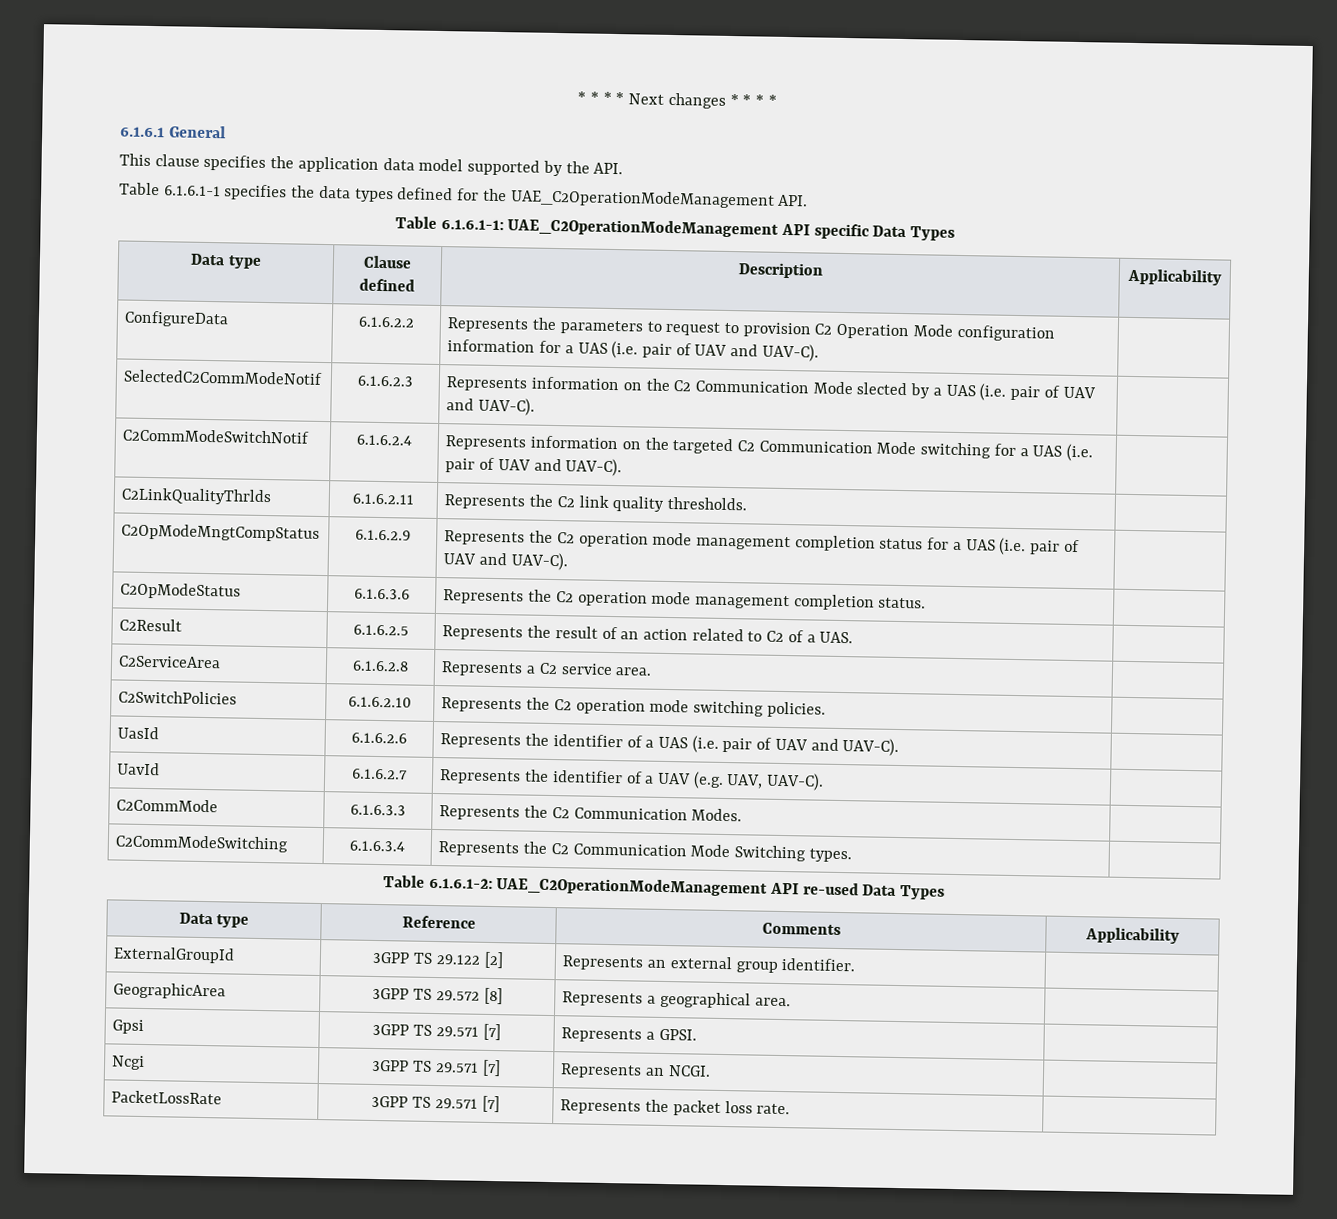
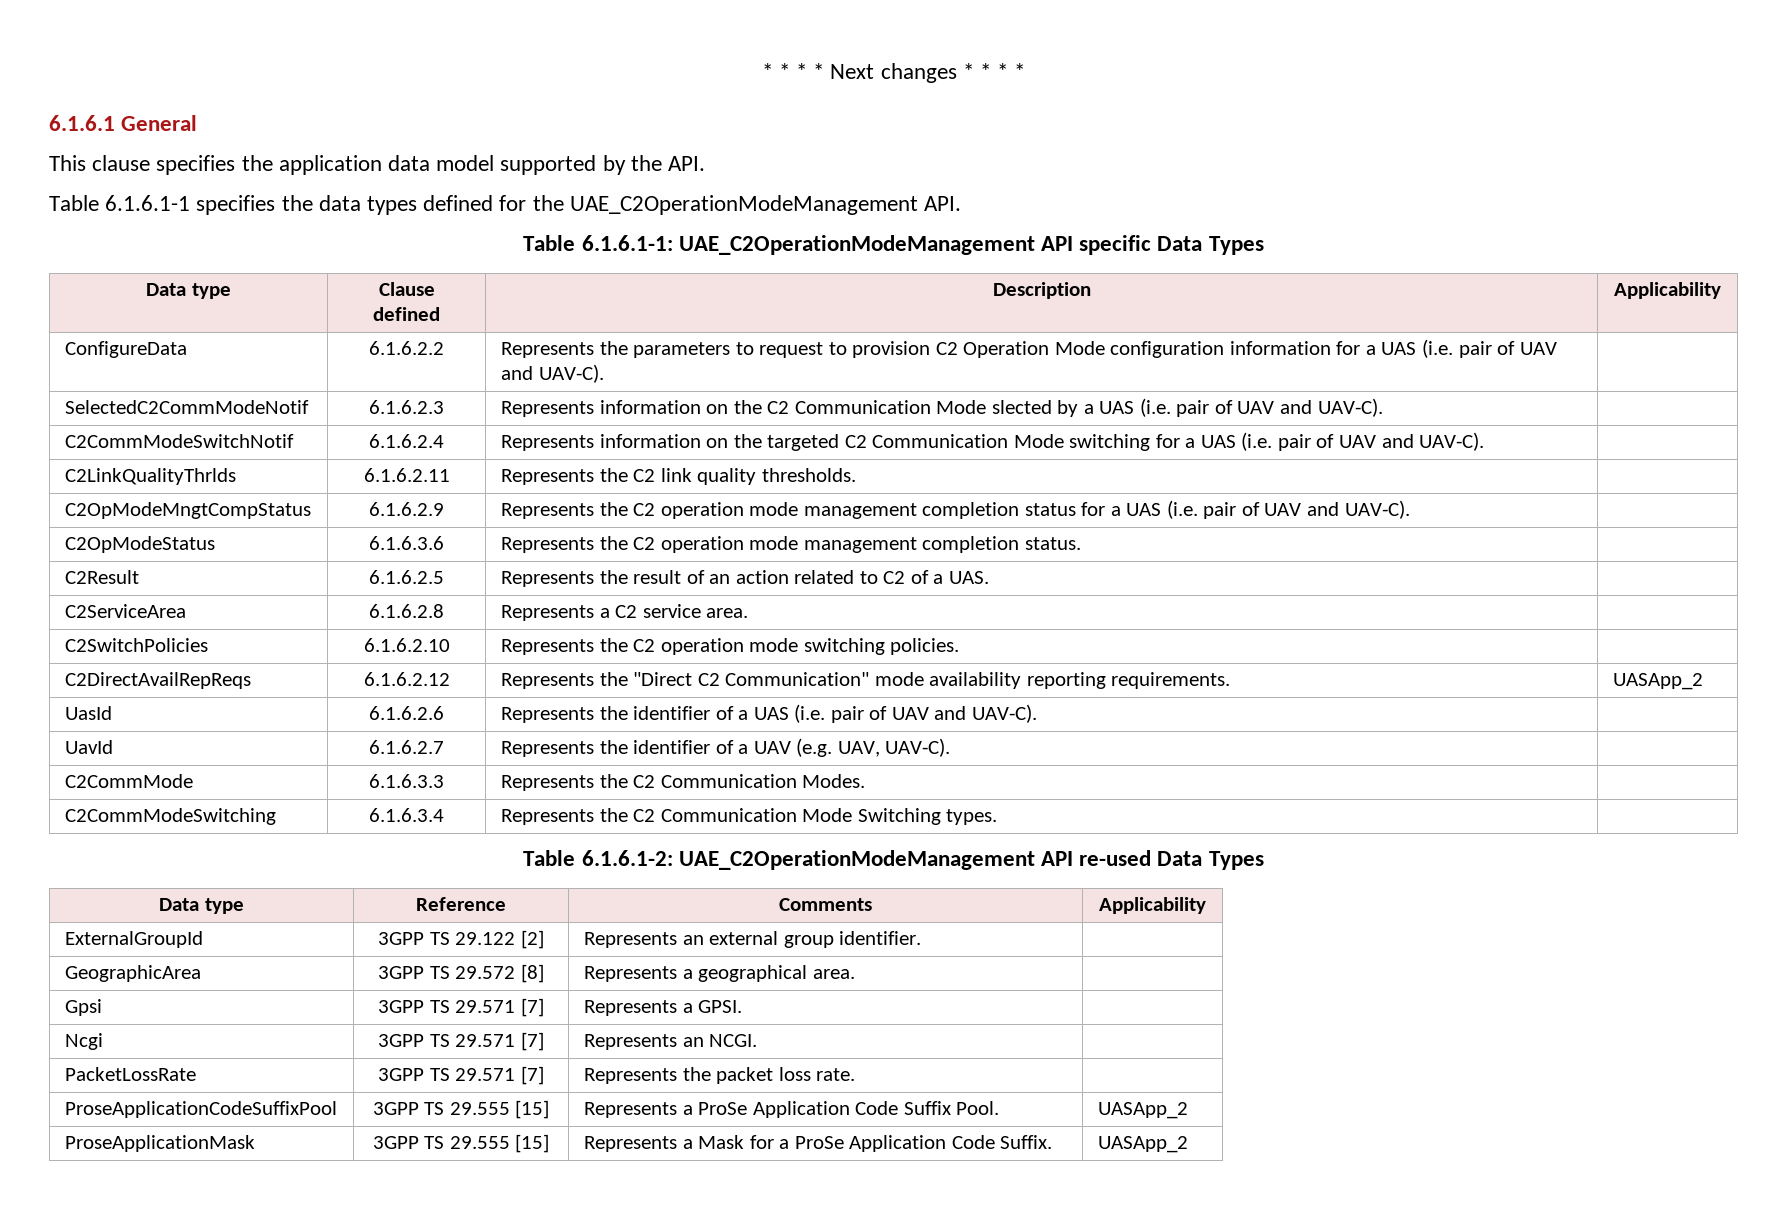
+ C2DirectAvailRepReqs | 6.1.6.2.12 | Represents the "Direct C2 Communication" mode availability reporting requirements. | UASApp_2
+ ProseApplicationCodeSuffixPool | 3GPP TS 29.555 [15] | Represents a ProSe Application Code Suffix Pool. | UASApp_2
+ ProseApplicationMask | 3GPP TS 29.555 [15] | Represents a Mask for a ProSe Application Code Suffix. | UASApp_2

